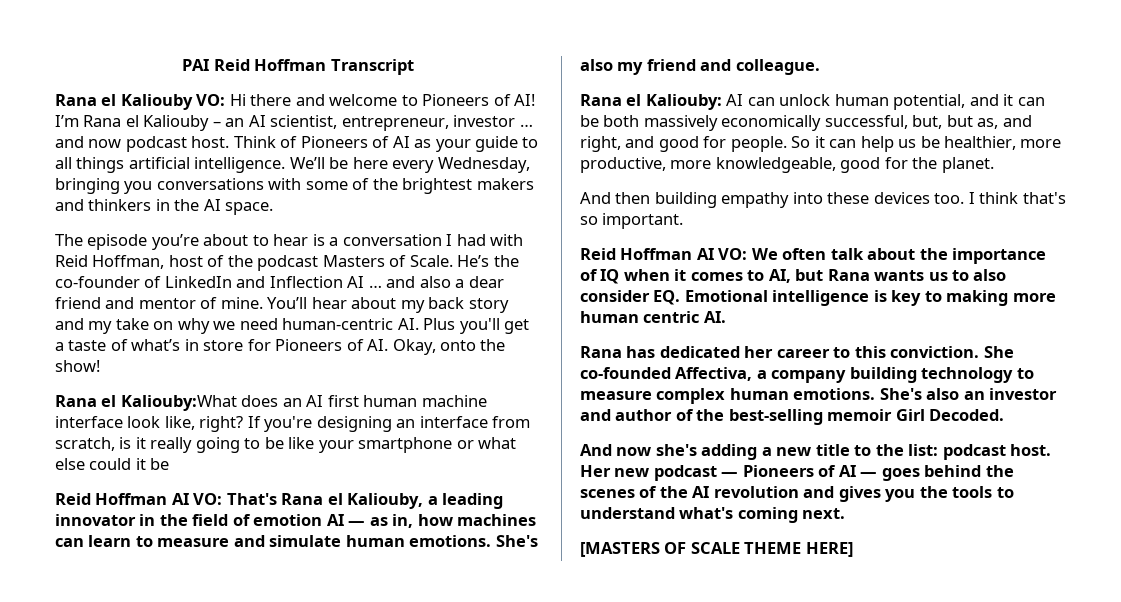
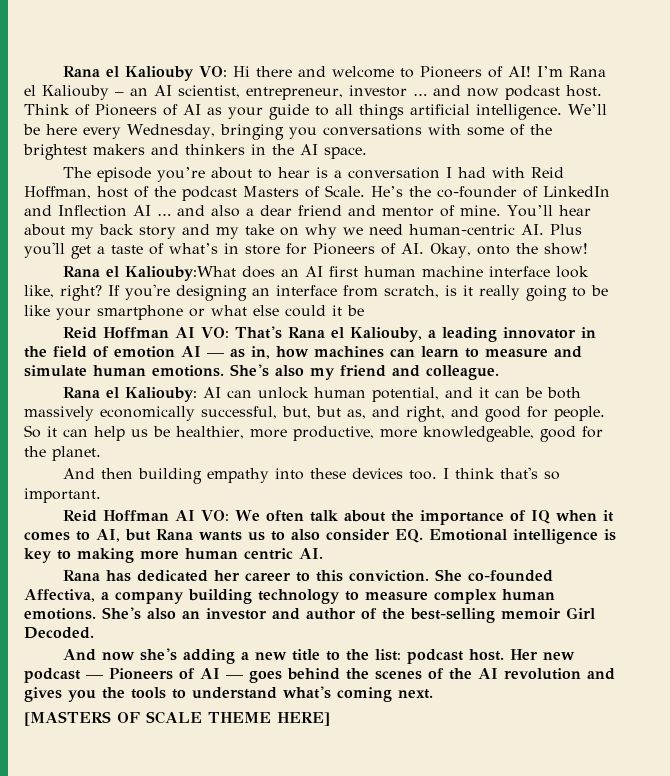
- PAI Reid Hoffman Transcript

